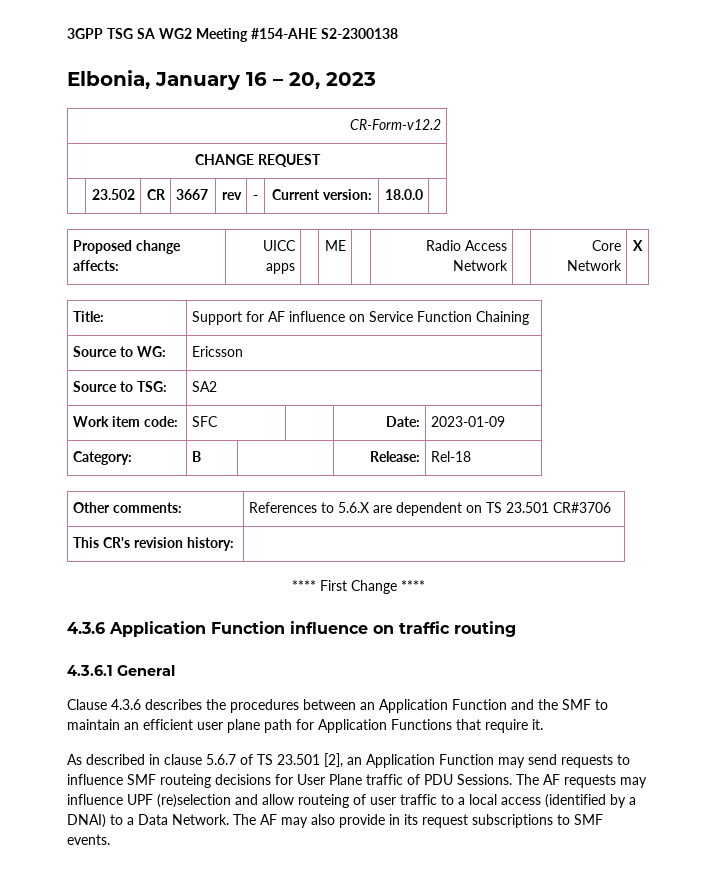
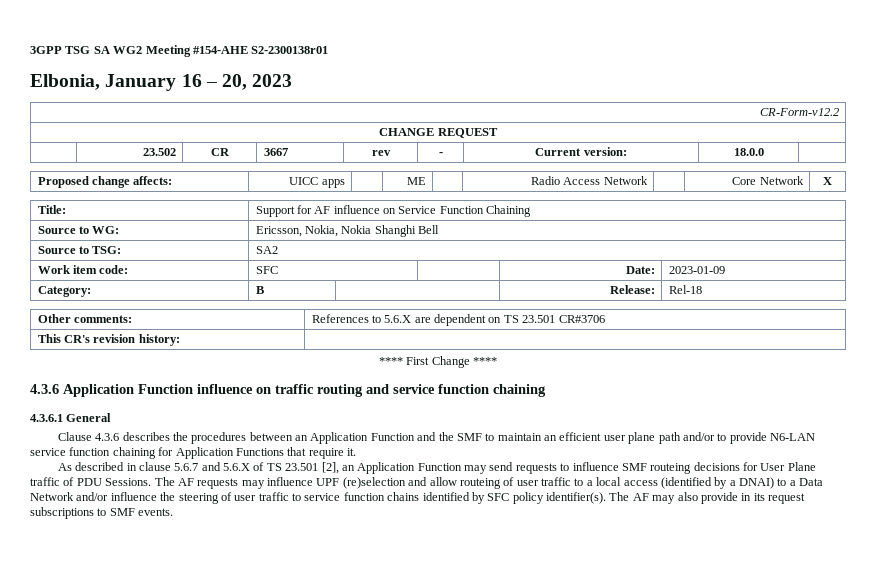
- 3GPP TSG SA WG2 Meeting #154-AHE S2-2300138
+ 3GPP TSG SA WG2 Meeting #154-AHE S2-2300138r01
- Source to WG: | Ericsson
+ Source to WG: | Ericsson, Nokia, Nokia Shanghi Bell
- 4.3.6 Application Function influence on traffic routing
+ 4.3.6 Application Function influence on traffic routing and service function chaining
- Clause 4.3.6 describes the procedures between an Application Function and the SMF to maintain an efficient user plane path for Application Functions that require it.
+ Clause 4.3.6 describes the procedures between an Application Function and the SMF to maintain an efficient user plane path and/or to provide N6-LAN service function chaining for Application Functions that require it.
- As described in clause 5.6.7 of TS 23.501 [2], an Application Function may send requests to influence SMF routeing decisions for User Plane traffic of PDU Sessions.
+ As described in clause 5.6.7 and 5.6.X of TS 23.501 [2], an Application Function may send requests to influence SMF routeing decisions for User Plane traffic of PDU Sessions.
- The AF requests may influence UPF (re)selection and allow routeing of user traffic to a local access (identified by a DNAI) to a Data Network.
+ The AF requests may influence UPF (re)selection and allow routeing of user traffic to a local access (identified by a DNAI) to a Data Network and/or influence the steering of user traffic to service function chains identified by SFC policy identifier(s).

